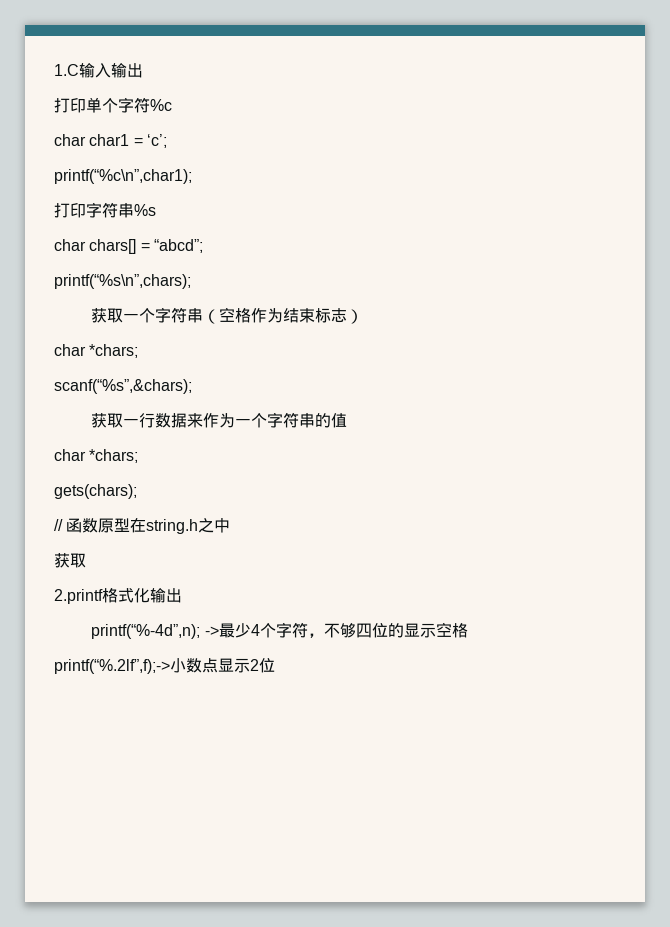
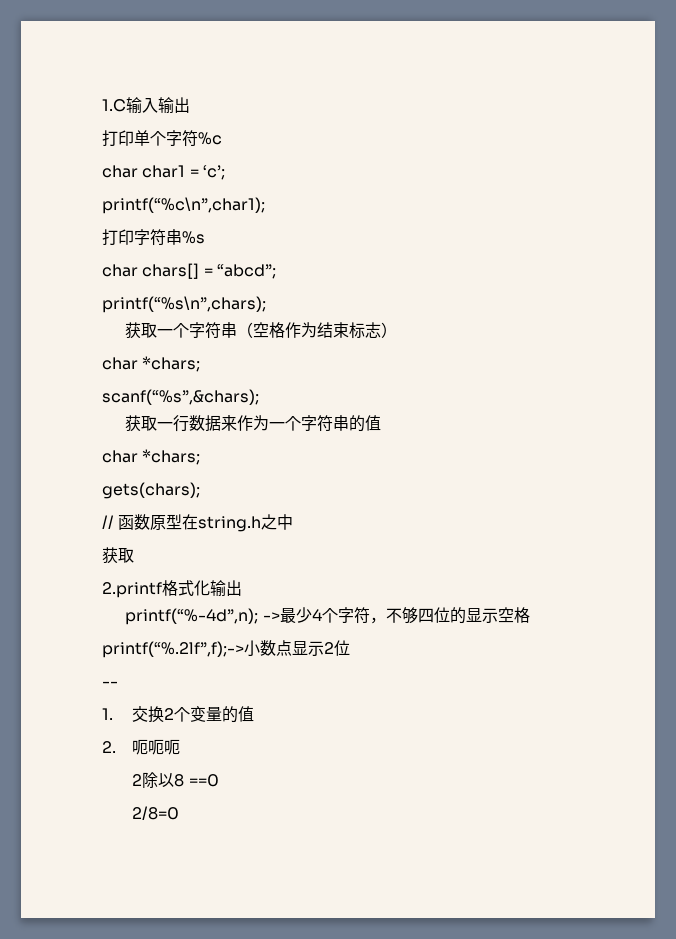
+ --
+ 1.交换2个变量的值
+ 2.呃呃呃
+ 2除以8 ==0
+ 2/8=0

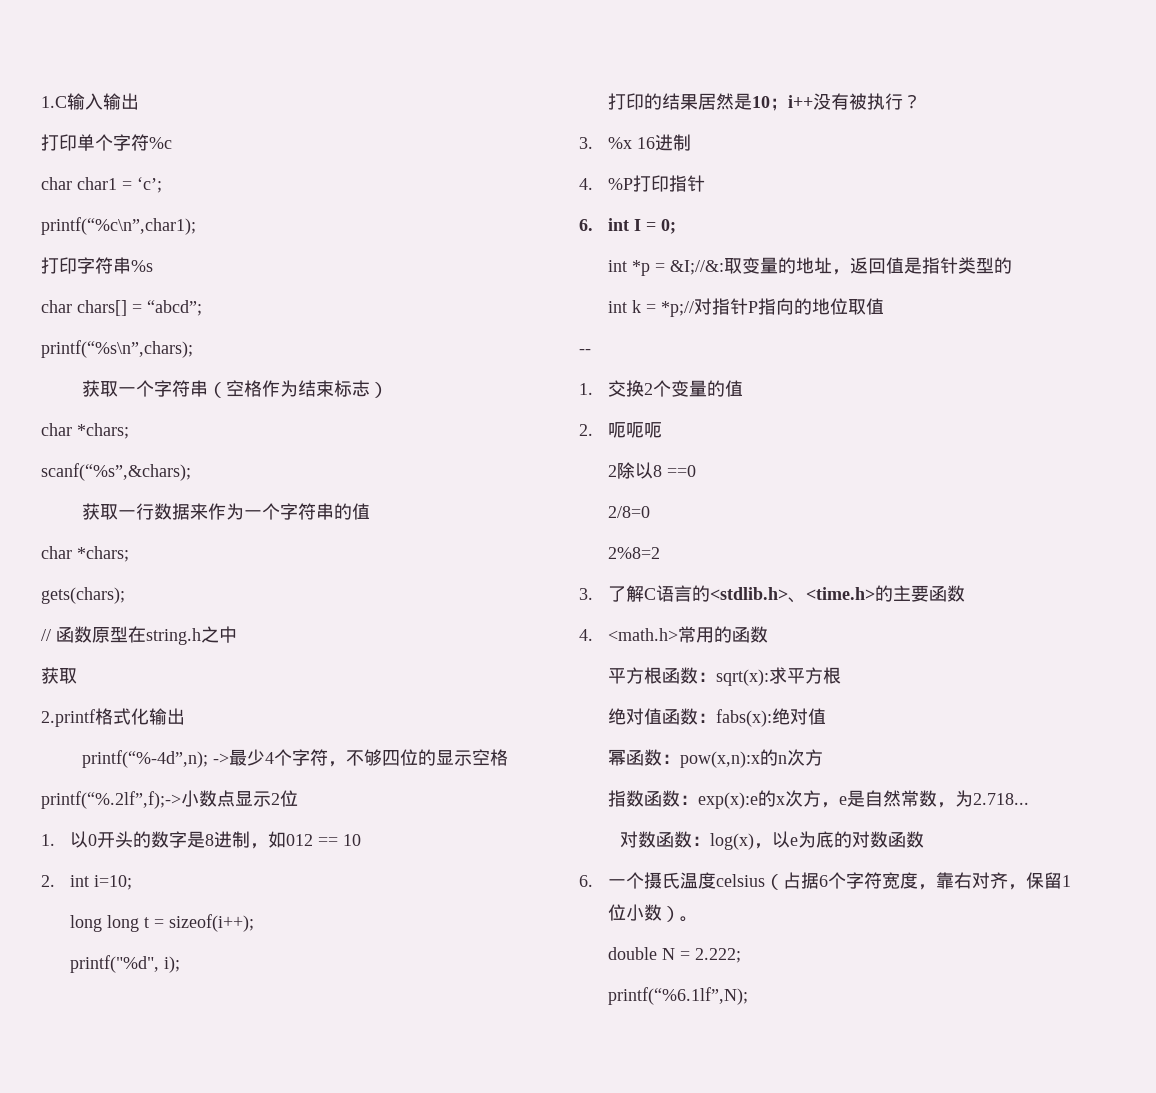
+ 1.以0开头的数字是8进制，如012 == 10
+ 2. int i=10;
+ long long t = sizeof(i++);
+ printf("%d", i);
+ 打印的结果居然是10；i++没有被执行？
+ 3. %x 16进制
+ 4. %P打印指针
+ 6. int I = 0;
+ int *p = &I;//&:取变量的地址，返回值是指针类型的
+ int k = *p;//对指针P指向的地位取值
+ 2%8=2
+ 3.了解C语言的<stdlib.h>、<time.h>的主要函数
+ 4. <math.h>常用的函数
+ 平方根函数：sqrt(x):求平方根
+ 绝对值函数：fabs(x):绝对值
+ 幂函数：pow(x,n):x的n次方
+ 指数函数：exp(x):e的x次方，e是自然常数，为2.718...
+ 对数函数：log(x)，以e为底的对数函数
+ 6.一个摄氏温度celsius（占据6个字符宽度，靠右对齐，保留1位小数）。
+ double N = 2.222;
+ printf(“%6.1lf”,N);

